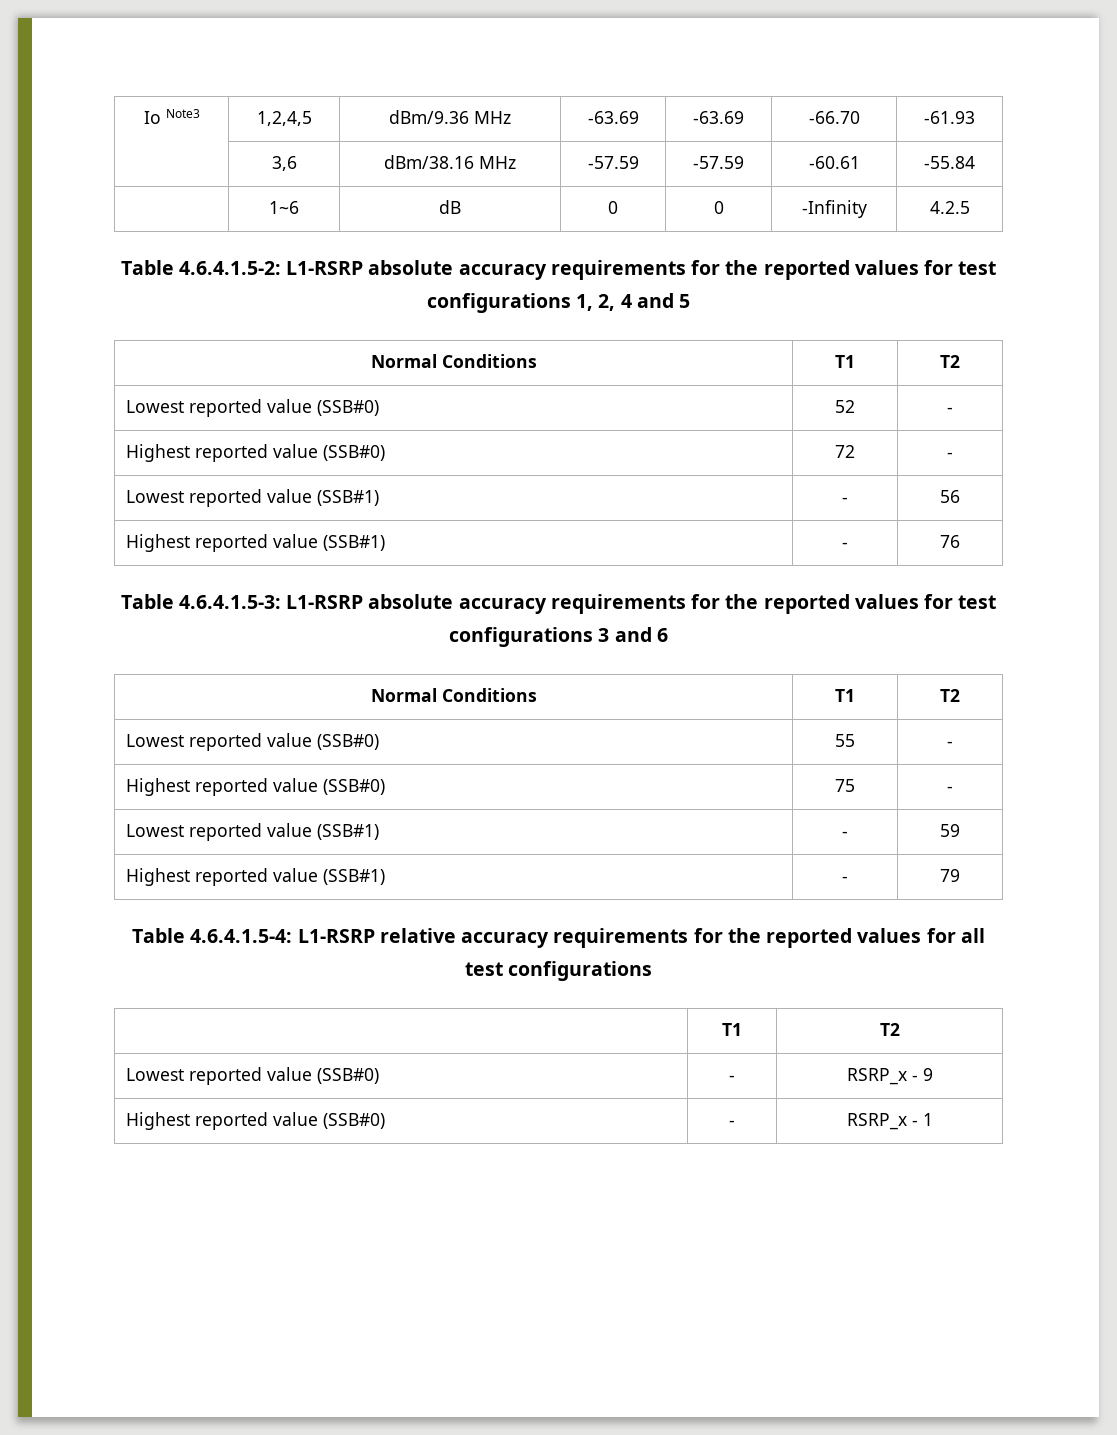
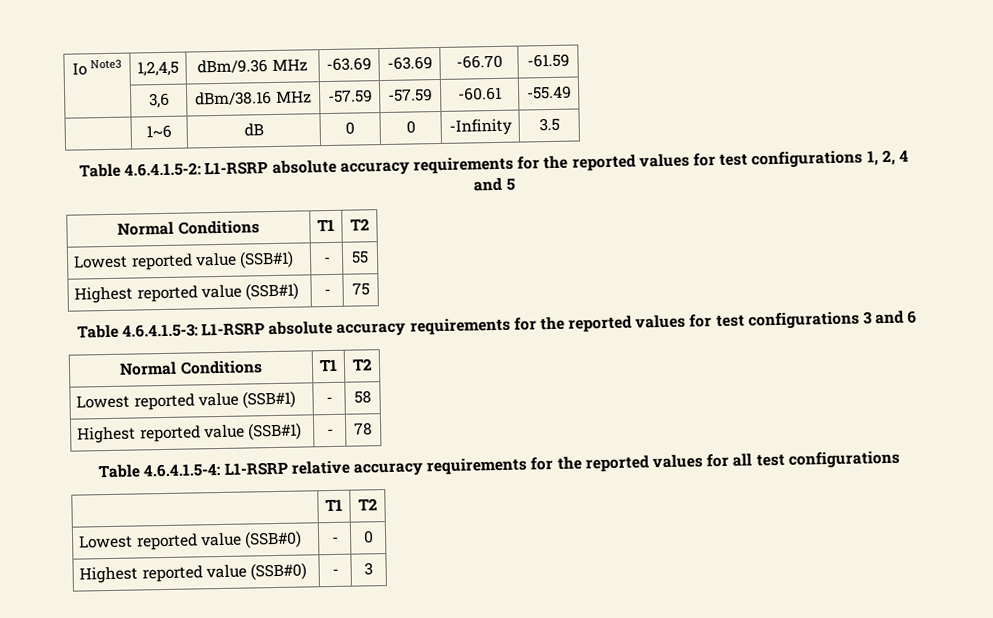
- Io Note3 | 1,2,4,5 | dBm/9.36 MHz | -63.69 | -63.69 | -66.70 | -61.93
+ Io Note3 | 1,2,4,5 | dBm/9.36 MHz | -63.69 | -63.69 | -66.70 | -61.59
- | 3,6 | dBm/38.16 MHz | -57.59 | -57.59 | -60.61 | -55.84
+ | 3,6 | dBm/38.16 MHz | -57.59 | -57.59 | -60.61 | -55.49
- | 1~6 | dB | 0 | 0 | -Infinity | 4.2.5
+ | 1~6 | dB | 0 | 0 | -Infinity | 3.5
- Lowest reported value (SSB#0) | 52 | -
- Highest reported value (SSB#0) | 72 | -
- Lowest reported value (SSB#1) | - | 56
- Highest reported value (SSB#1) | - | 76
+ Lowest reported value (SSB#1) | - | 55
+ Highest reported value (SSB#1) | - | 75
- Lowest reported value (SSB#0) | 55 | -
- Highest reported value (SSB#0) | 75 | -
- Lowest reported value (SSB#1) | - | 59
- Highest reported value (SSB#1) | - | 79
+ Lowest reported value (SSB#1) | - | 58
+ Highest reported value (SSB#1) | - | 78
- Lowest reported value (SSB#0) | - | RSRP_x - 9
+ Lowest reported value (SSB#0) | - | 0
- Highest reported value (SSB#0) | - | RSRP_x - 1
+ Highest reported value (SSB#0) | - | 3

